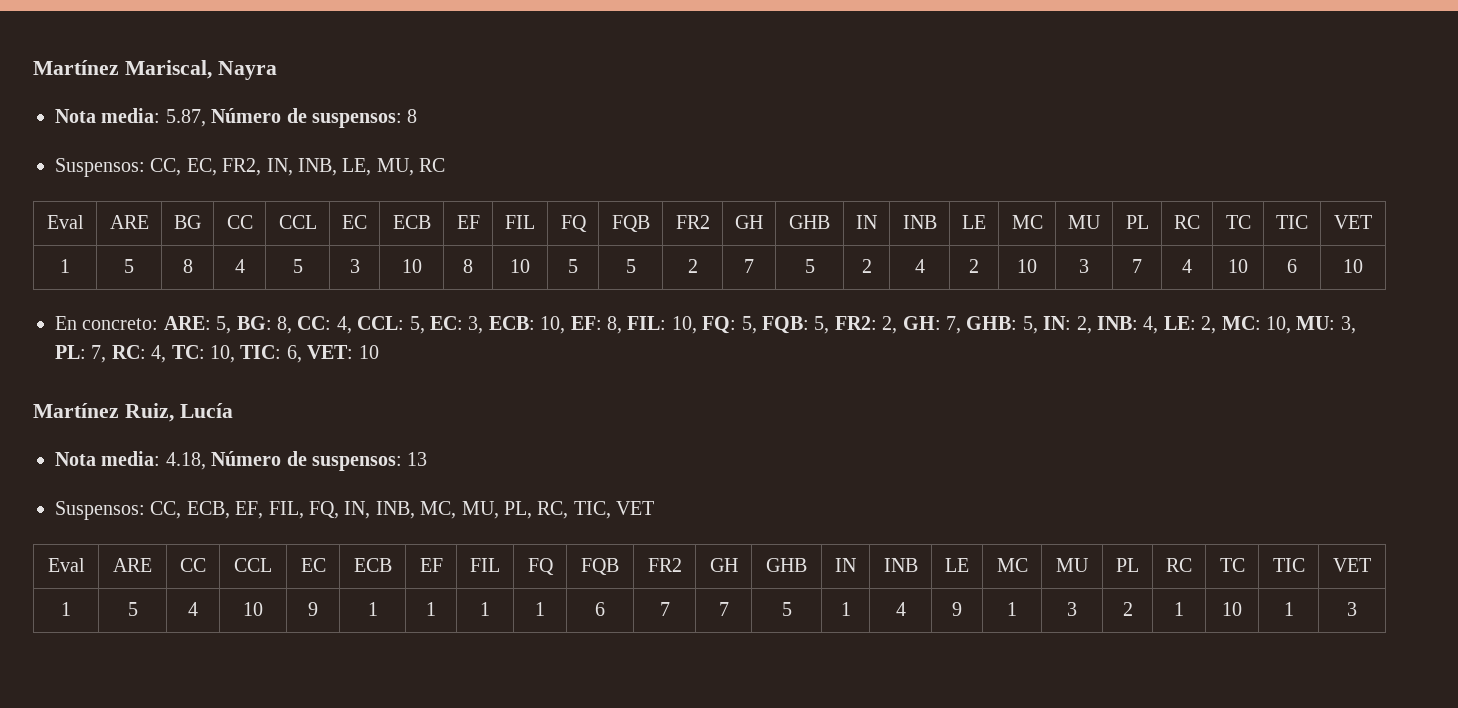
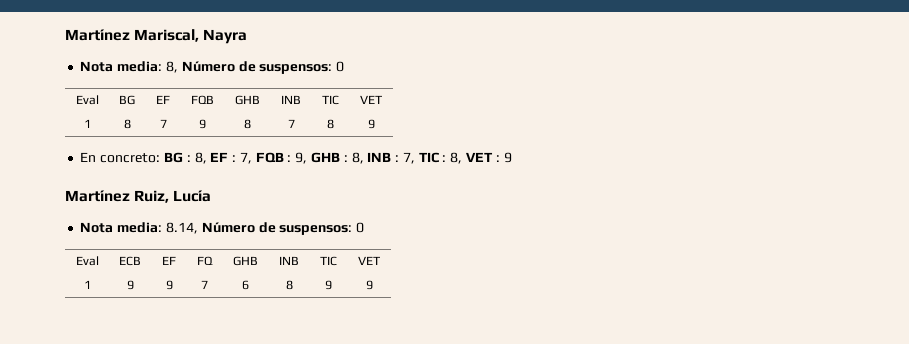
- Nota media: 5.87, Número de suspensos: 8
- Suspensos: CC, EC, FR2, IN, INB, LE, MU, RC
- Eval | ARE | BG | CC | CCL | EC | ECB | EF | FIL | FQ | FQB | FR2 | GH | GHB | IN | INB | LE | MC | MU | PL | RC | TC | TIC | VET
- 1 | 5 | 8 | 4 | 5 | 3 | 10 | 8 | 10 | 5 | 5 | 2 | 7 | 5 | 2 | 4 | 2 | 10 | 3 | 7 | 4 | 10 | 6 | 10
- En concreto: ARE: 5, BG: 8, CC: 4, CCL: 5, EC: 3, ECB: 10, EF: 8, FIL: 10, FQ: 5, FQB: 5, FR2: 2, GH: 7, GHB: 5, IN: 2, INB: 4, LE: 2, MC: 10, MU: 3, PL: 7, RC: 4, TC: 10, TIC: 6, VET: 10
+ Nota media: 8, Número de suspensos: 0
+ Eval | BG | EF | FQB | GHB | INB | TIC | VET
+ 1 | 8 | 7 | 9 | 8 | 7 | 8 | 9
+ En concreto: BG : 8, EF : 7, FQB : 9, GHB : 8, INB : 7, TIC : 8, VET : 9
- Nota media: 4.18, Número de suspensos: 13
- Suspensos: CC, ECB, EF, FIL, FQ, IN, INB, MC, MU, PL, RC, TIC, VET
- Eval | ARE | CC | CCL | EC | ECB | EF | FIL | FQ | FQB | FR2 | GH | GHB | IN | INB | LE | MC | MU | PL | RC | TC | TIC | VET
- 1 | 5 | 4 | 10 | 9 | 1 | 1 | 1 | 1 | 6 | 7 | 7 | 5 | 1 | 4 | 9 | 1 | 3 | 2 | 1 | 10 | 1 | 3
+ Nota media: 8.14, Número de suspensos: 0
+ Eval | ECB | EF | FQ | GHB | INB | TIC | VET
+ 1 | 9 | 9 | 7 | 6 | 8 | 9 | 9

